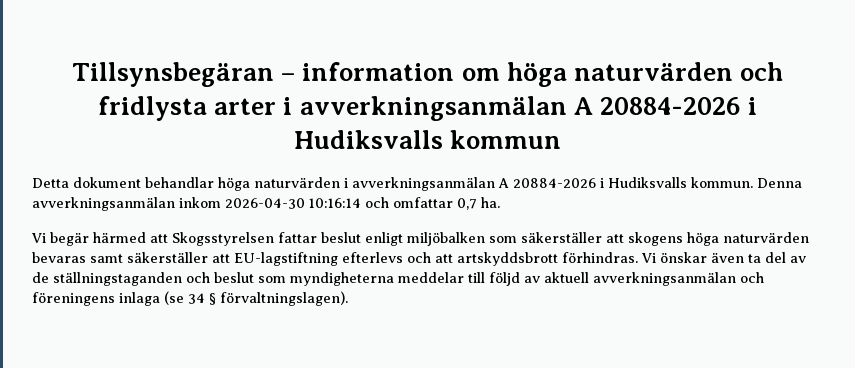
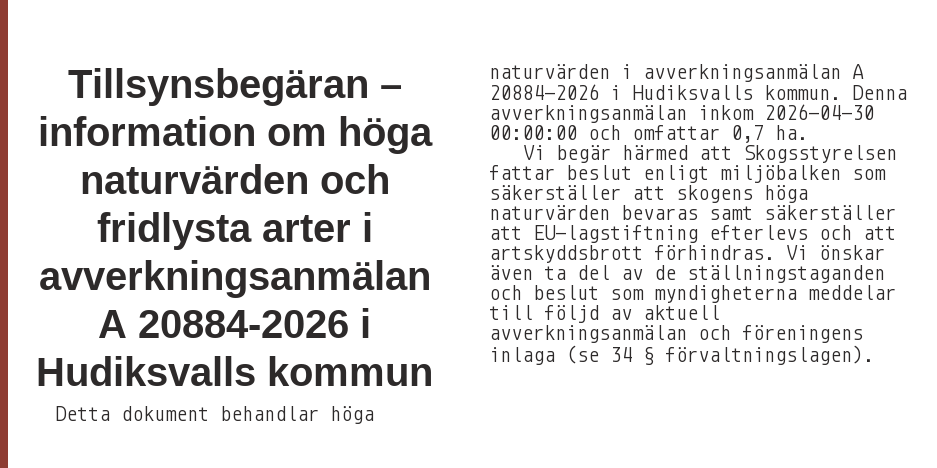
- Denna avverkningsanmälan inkom 2026-04-30 10:16:14 och omfattar 0,7 ha.
+ Denna avverkningsanmälan inkom 2026-04-30 00:00:00 och omfattar 0,7 ha.

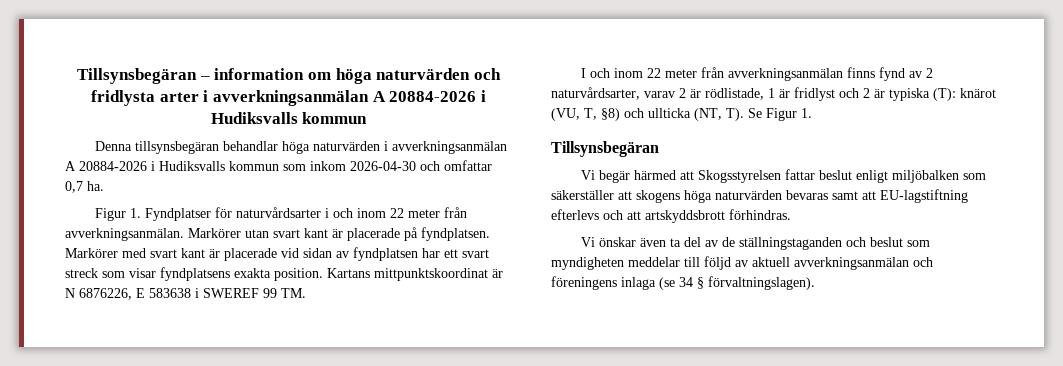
- Detta dokument behandlar höga naturvärden i avverkningsanmälan A 20884-2026 i Hudiksvalls kommun. Denna avverkningsanmälan inkom 2026-04-30 00:00:00 och omfattar 0,7 ha.
+ Denna tillsynsbegäran behandlar höga naturvärden i avverkningsanmälan A 20884-2026 i Hudiksvalls kommun som inkom 2026-04-30 och omfattar 0,7 ha.
+ Figur 1. Fyndplatser för naturvårdsarter i och inom 22 meter från avverkningsanmälan. Markörer utan svart kant är placerade på fyndplatsen. Markörer med svart kant är placerade vid sidan av fyndplatsen har ett svart streck som visar fyndplatsens exakta position. Kartans mittpunktskoordinat är N 6876226, E 583638 i SWEREF 99 TM.
+ I och inom 22 meter från avverkningsanmälan finns fynd av 2 naturvårdsarter, varav 2 är rödlistade, 1 är fridlyst och 2 är typiska (T): knärot (VU, T, §8) och ullticka (NT, T). Se Figur 1.
+ Tillsynsbegäran
- Vi begär härmed att Skogsstyrelsen fattar beslut enligt miljöbalken som säkerställer att skogens höga naturvärden bevaras samt säkerställer att EU-lagstiftning efterlevs och att artskyddsbrott förhindras. Vi önskar även ta del av de ställningstaganden och beslut som myndigheterna meddelar till följd av aktuell avverkningsanmälan och föreningens inlaga (se 34 § förvaltningslagen).
+ Vi begär härmed att Skogsstyrelsen fattar beslut enligt miljöbalken som säkerställer att skogens höga naturvärden bevaras samt att EU-lagstiftning efterlevs och att artskyddsbrott förhindras.
+ Vi önskar även ta del av de ställningstaganden och beslut som myndigheten meddelar till följd av aktuell avverkningsanmälan och föreningens inlaga (se 34 § förvaltningslagen).

